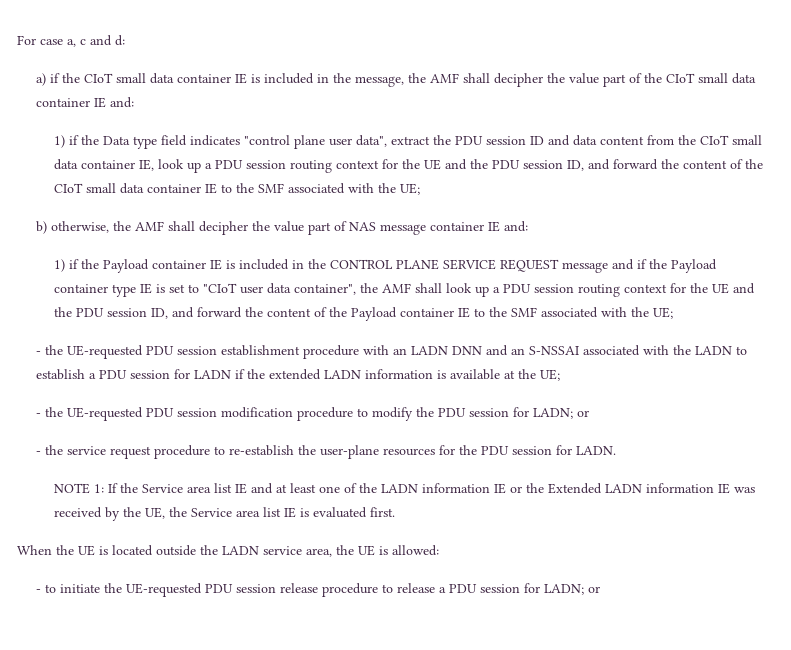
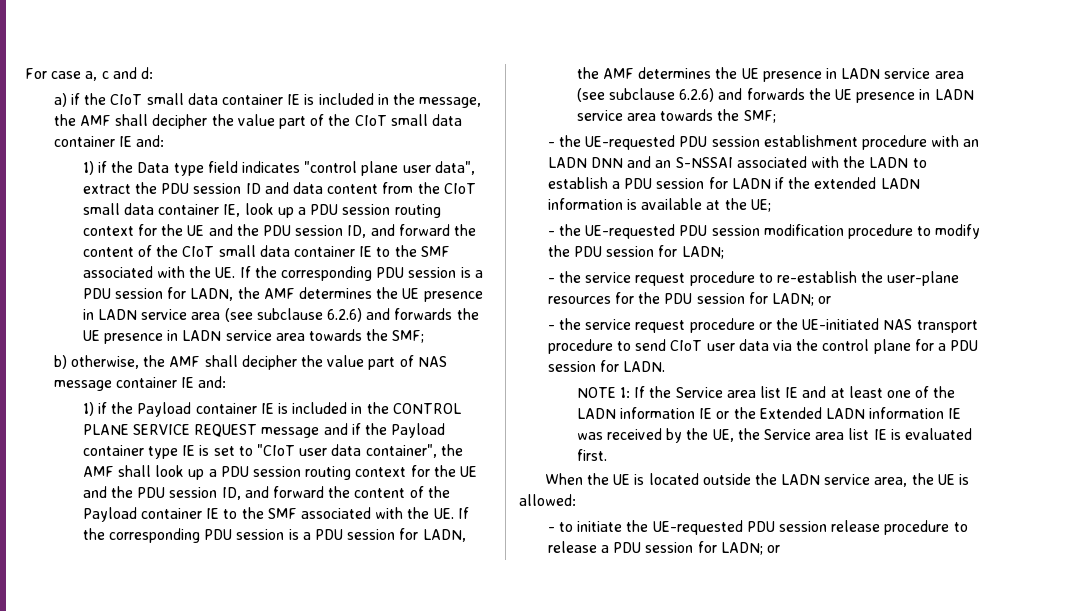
- 1) if the Data type field indicates "control plane user data", extract the PDU session ID and data content from the CIoT small data container IE, look up a PDU session routing context for the UE and the PDU session ID, and forward the content of the CIoT small data container IE to the SMF associated with the UE;
+ 1) if the Data type field indicates "control plane user data", extract the PDU session ID and data content from the CIoT small data container IE, look up a PDU session routing context for the UE and the PDU session ID, and forward the content of the CIoT small data container IE to the SMF associated with the UE. If the corresponding PDU session is a PDU session for LADN, the AMF determines the UE presence in LADN service area (see subclause 6.2.6) and forwards the UE presence in LADN service area towards the SMF;
- 1) if the Payload container IE is included in the CONTROL PLANE SERVICE REQUEST message and if the Payload container type IE is set to "CIoT user data container", the AMF shall look up a PDU session routing context for the UE and the PDU session ID, and forward the content of the Payload container IE to the SMF associated with the UE;
+ 1) if the Payload container IE is included in the CONTROL PLANE SERVICE REQUEST message and if the Payload container type IE is set to "CIoT user data container", the AMF shall look up a PDU session routing context for the UE and the PDU session ID, and forward the content of the Payload container IE to the SMF associated with the UE. If the corresponding PDU session is a PDU session for LADN, the AMF determines the UE presence in LADN service area (see subclause 6.2.6) and forwards the UE presence in LADN service area towards the SMF;
- - the UE-requested PDU session modification procedure to modify the PDU session for LADN; or
+ - the UE-requested PDU session modification procedure to modify the PDU session for LADN;
- - the service request procedure to re-establish the user-plane resources for the PDU session for LADN.
+ - the service request procedure to re-establish the user-plane resources for the PDU session for LADN; or
+ - the service request procedure or the UE-initiated NAS transport procedure to send CIoT user data via the control plane for a PDU session for LADN.

